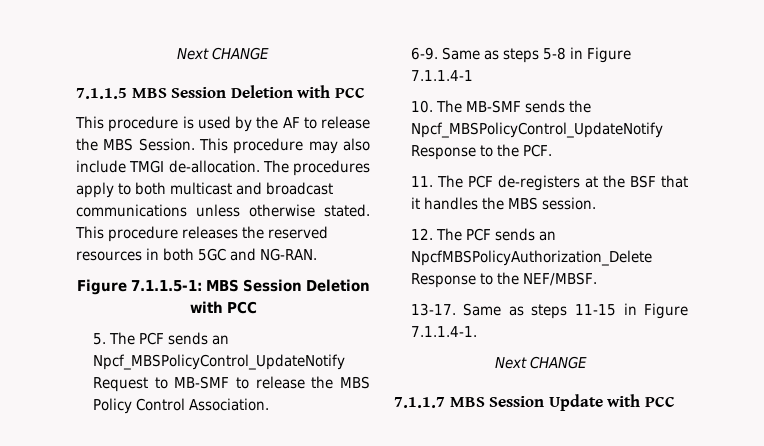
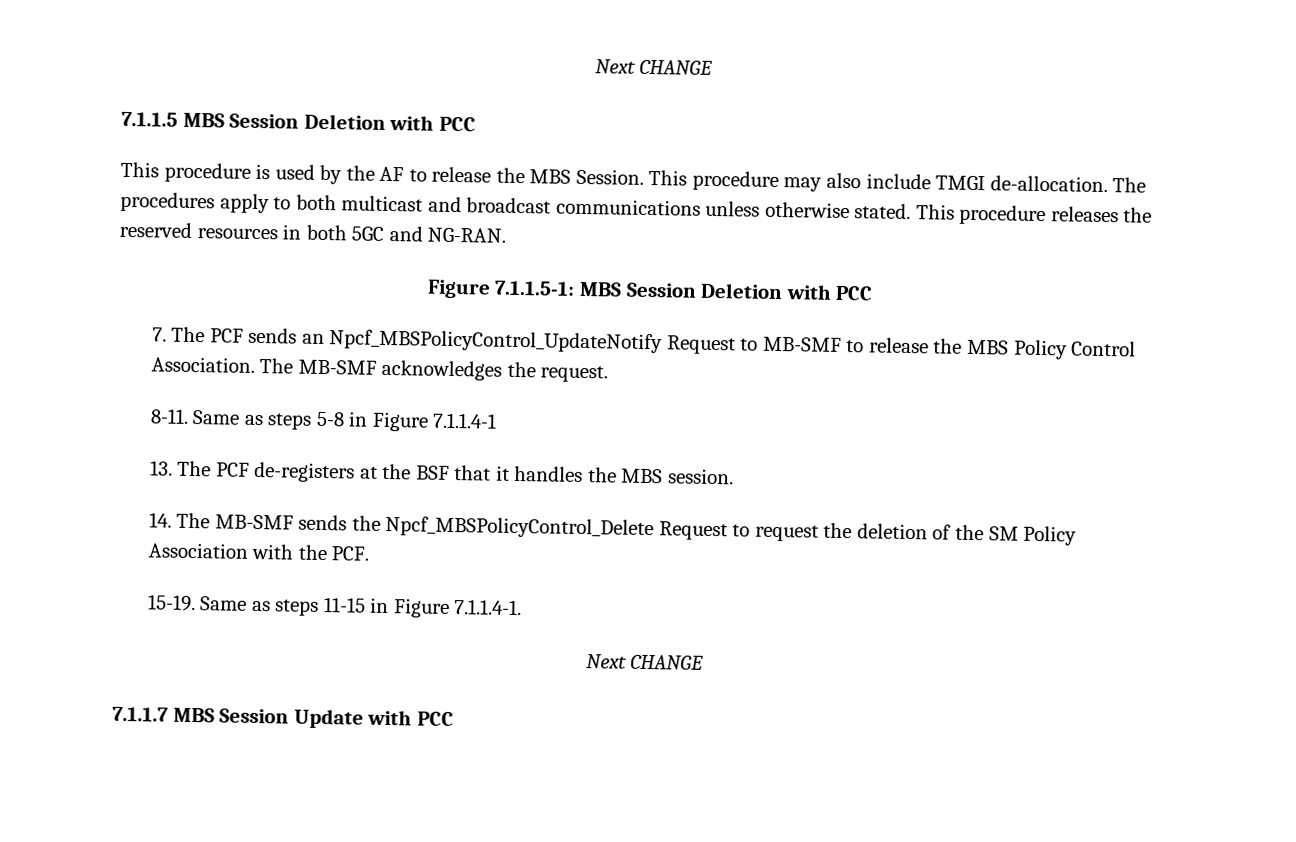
- 5. The PCF sends an Npcf_MBSPolicyControl_UpdateNotify Request to MB-SMF to release the MBS Policy Control Association.
- 6-9.
+ 7. The PCF sends an Npcf_MBSPolicyControl_UpdateNotify Request to MB-SMF to release the MBS Policy Control Association. The MB-SMF acknowledges the request.
+ 8-11.
- 10. The MB-SMF sends the Npcf_MBSPolicyControl_UpdateNotify Response to the PCF.
- 11. The PCF de-registers at the BSF that it handles the MBS session.
+ 13. The PCF de-registers at the BSF that it handles the MBS session.
- 12. The PCF sends an NpcfMBSPolicyAuthorization_Delete Response to the NEF/MBSF.
- 13-17.
+ 14. The MB-SMF sends the Npcf_MBSPolicyControl_Delete Request to request the deletion of the SM Policy Association with the PCF.
+ 15-19.

